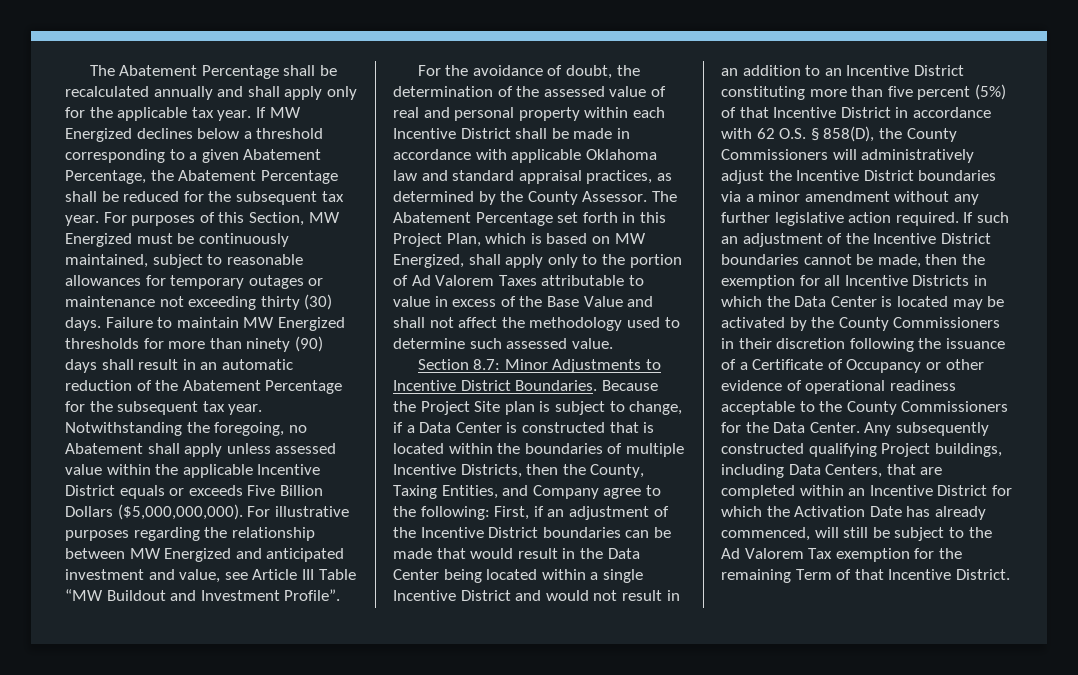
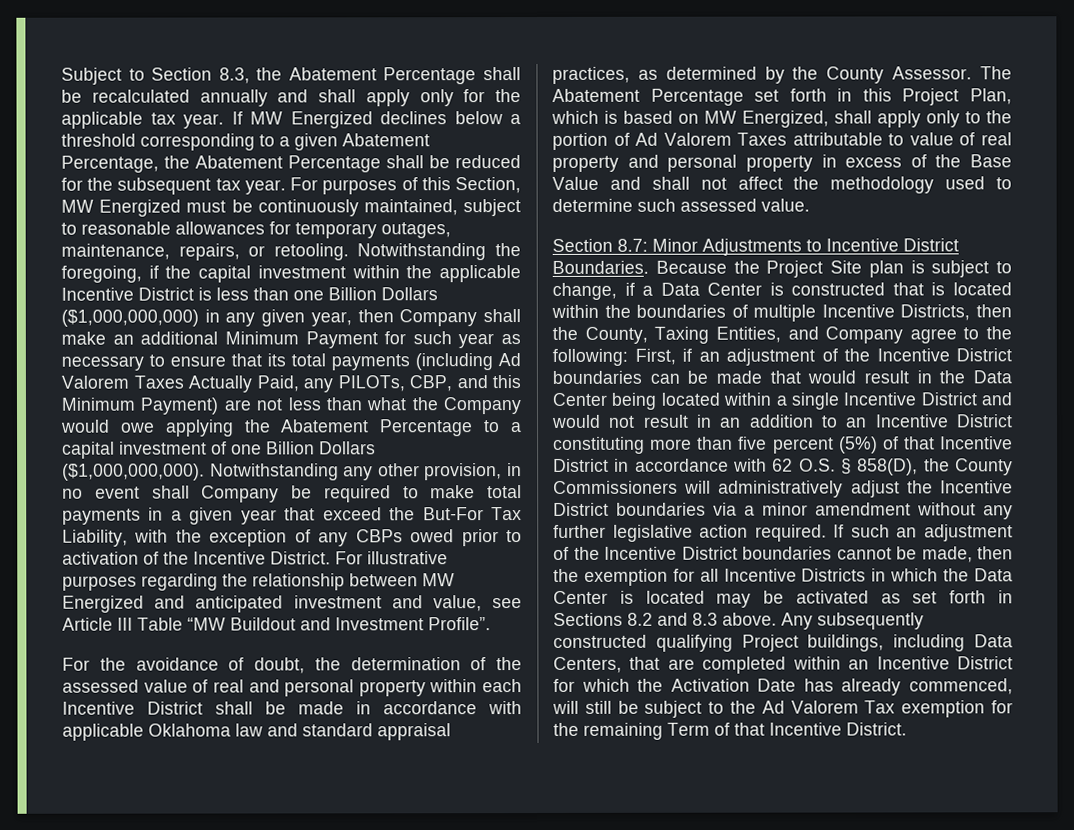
- The Abatement Percentage shall be recalculated annually and shall apply only for the applicable tax year.
+ Subject to Section 8.3, the Abatement Percentage shall be recalculated annually and shall apply only for the applicable tax year.
- For purposes of this Section, MW Energized must be continuously maintained, subject to reasonable allowances for temporary outages or maintenance not exceeding thirty (30) days. Failure to maintain MW Energized thresholds for more than ninety (90) days shall result in an automatic reduction of the Abatement Percentage for the subsequent tax year. Notwithstanding the foregoing, no Abatement shall apply unless assessed value within the applicable Incentive District equals or exceeds Five Billion Dollars ($5,000,000,000).
+ For purposes of this Section, MW Energized must be continuously maintained, subject to reasonable allowances for temporary outages, maintenance, repairs, or retooling. Notwithstanding the foregoing, if the capital investment within the applicable Incentive District is less than one Billion Dollars ($1,000,000,000) in any given year, then Company shall make an additional Minimum Payment for such year as necessary to ensure that its total payments (including Ad Valorem Taxes Actually Paid, any PILOTs, CBP, and this Minimum Payment) are not less than what the Company would owe applying the Abatement Percentage to a capital investment of one Billion Dollars ($1,000,000,000). Notwithstanding any other provision, in no event shall Company be required to make total payments in a given year that exceed the But-For Tax Liability, with the exception of any CBPs owed prior to activation of the Incentive District.
- The Abatement Percentage set forth in this Project Plan, which is based on MW Energized, shall apply only to the portion of Ad Valorem Taxes attributable to value in excess of the Base Value and shall not affect the methodology used to determine such assessed value.
+ The Abatement Percentage set forth in this Project Plan, which is based on MW Energized, shall apply only to the portion of Ad Valorem Taxes attributable to value of real property and personal property in excess of the Base Value and shall not affect the methodology used to determine such assessed value.
- If such an adjustment of the Incentive District boundaries cannot be made, then the exemption for all Incentive Districts in which the Data Center is located may be activated by the County Commissioners in their discretion following the issuance of a Certificate of Occupancy or other evidence of operational readiness acceptable to the County Commissioners for the Data Center.
+ If such an adjustment of the Incentive District boundaries cannot be made, then the exemption for all Incentive Districts in which the Data Center is located may be activated as set forth in Sections 8.2 and 8.3 above.

